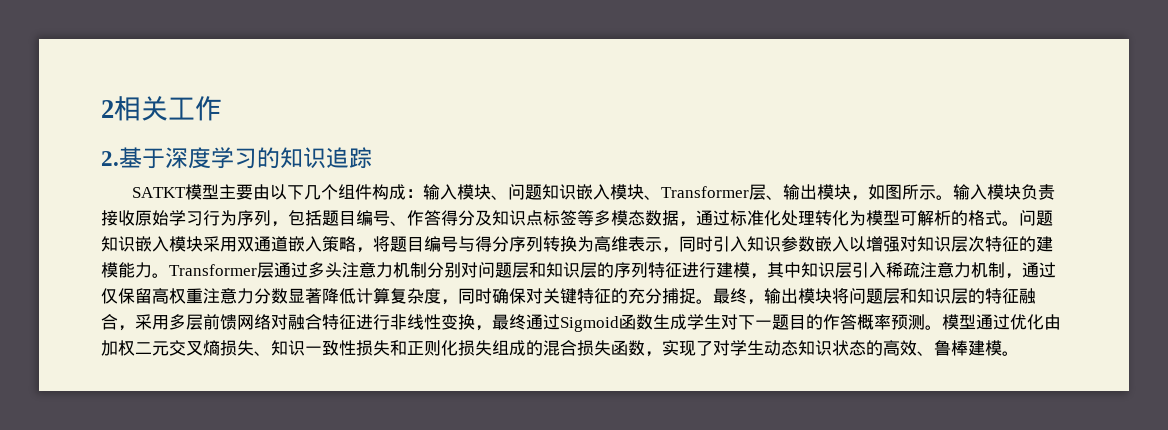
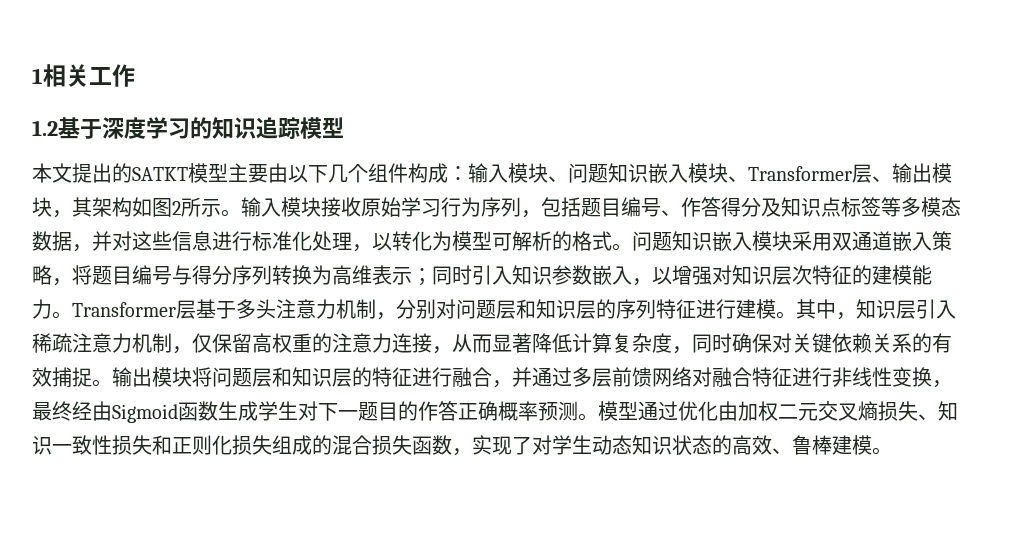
- 2相关工作
+ 1相关工作
- 2.基于深度学习的知识追踪
- SATKT模型主要由以下几个组件构成：输入模块、问题知识嵌入模块、Transformer层、输出模块，如图所示。
+ 1.2基于深度学习的知识追踪模型
+ 本文提出的SATKT模型主要由以下几个组件构成：输入模块、问题知识嵌入模块、Transformer层、输出模块，其架构如图2所示。
- 输入模块负责接收原始学习行为序列，包括题目编号、作答得分及知识点标签等多模态数据，通过标准化处理转化为模型可解析的格式。
+ 输入模块接收原始学习行为序列，包括题目编号、作答得分及知识点标签等多模态数据，并对这些信息进行标准化处理，以转化为模型可解析的格式。
- 问题知识嵌入模块采用双通道嵌入策略，将题目编号与得分序列转换为高维表示，同时引入知识参数嵌入以增强对知识层次特征的建模能力。
+ 问题知识嵌入模块采用双通道嵌入策略，将题目编号与得分序列转换为高维表示；同时引入知识参数嵌入，以增强对知识层次特征的建模能力。
- Transformer层通过多头注意力机制分别对问题层和知识层的序列特征进行建模，其中知识层引入稀疏注意力机制，通过仅保留高权重注意力分数显著降低计算复杂度，同时确保对关键特征的充分捕捉。最终，输出模块将问题层和知识层的特征融合，采用多层前馈网络对融合特征进行非线性变换，最终通过Sigmoid函数生成学生对下一题目的作答概率预测。
+ Transformer层基于多头注意力机制，分别对问题层和知识层的序列特征进行建模。其中，知识层引入稀疏注意力机制，仅保留高权重的注意力连接，从而显著降低计算复杂度，同时确保对关键依赖关系的有效捕捉。输出模块将问题层和知识层的特征进行融合，并通过多层前馈网络对融合特征进行非线性变换，最终经由Sigmoid函数生成学生对下一题目的作答正确概率预测。

